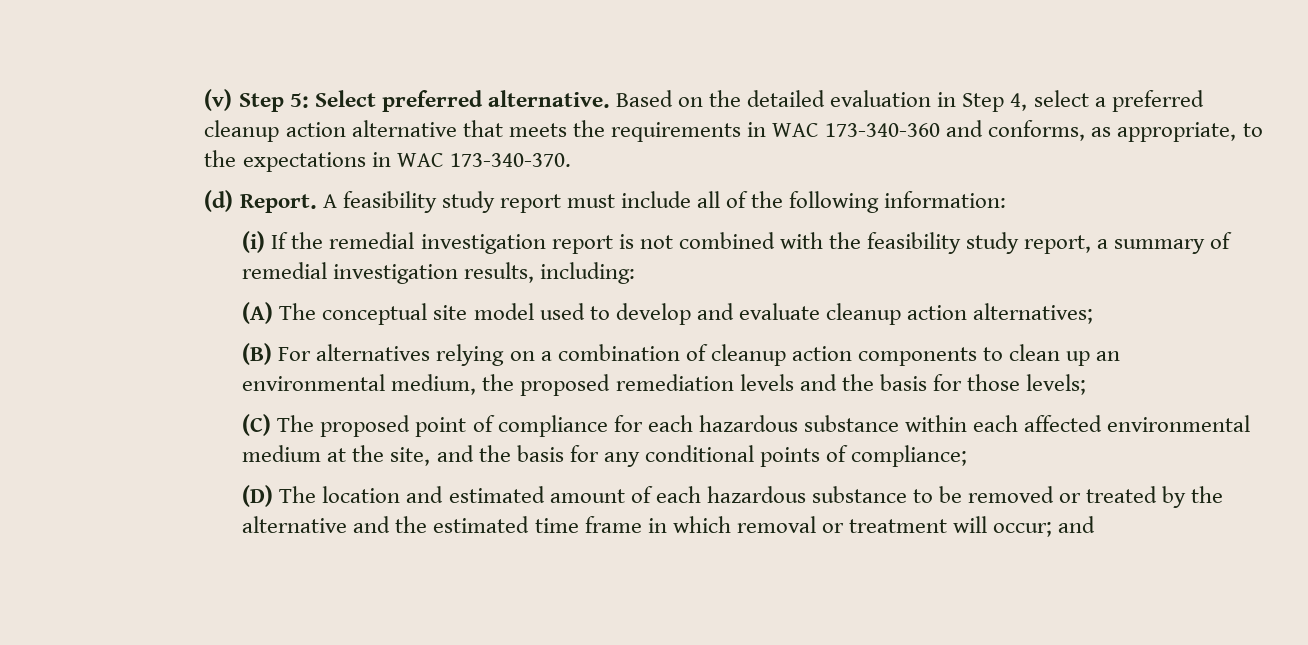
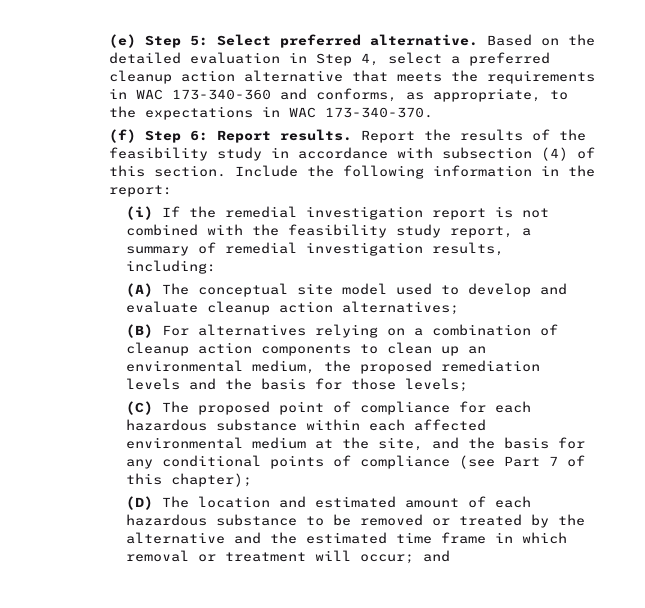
- (v) Step 5: Select preferred alternative.
+ (e) Step 5: Select preferred alternative.
- (d) Report. A feasibility study report must include all of the following information:
+ (f) Step 6: Report results. Report the results of the feasibility study in accordance with subsection (4) of this section. Include the following information in the report:
- (C) The proposed point of compliance for each hazardous substance within each affected environmental medium at the site, and the basis for any conditional points of compliance;
+ (C) The proposed point of compliance for each hazardous substance within each affected environmental medium at the site, and the basis for any conditional points of compliance (see Part 7 of this chapter);

